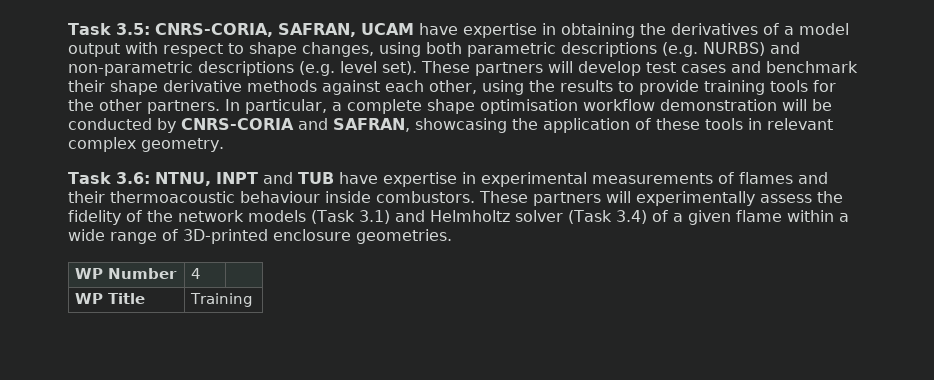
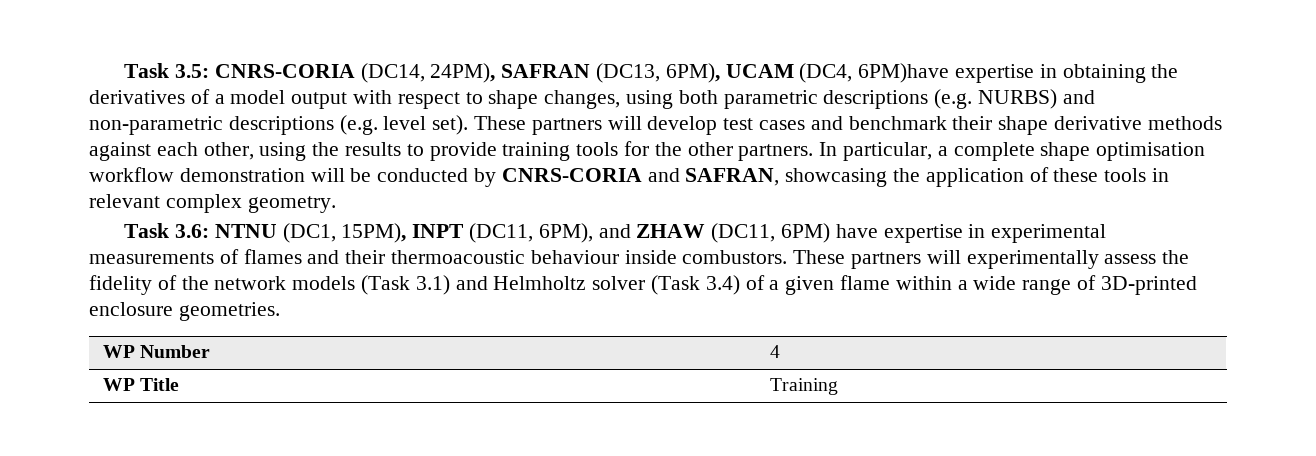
- Task 3.5: CNRS-CORIA, SAFRAN, UCAM have expertise in obtaining the derivatives of a model output with respect to shape changes, using both parametric descriptions (e.g. NURBS) and non-parametric descriptions (e.g. level set).
+ Task 3.5: CNRS-CORIA (DC14, 24PM), SAFRAN (DC13, 6PM), UCAM (DC4, 6PM)have expertise in obtaining the derivatives of a model output with respect to shape changes, using both parametric descriptions (e.g. NURBS) and non-parametric descriptions (e.g. level set).
- Task 3.6: NTNU, INPT and TUB have expertise in experimental measurements of flames and their thermoacoustic behaviour inside combustors.
+ Task 3.6: NTNU (DC1, 15PM), INPT (DC11, 6PM), and ZHAW (DC11, 6PM) have expertise in experimental measurements of flames and their thermoacoustic behaviour inside combustors.

